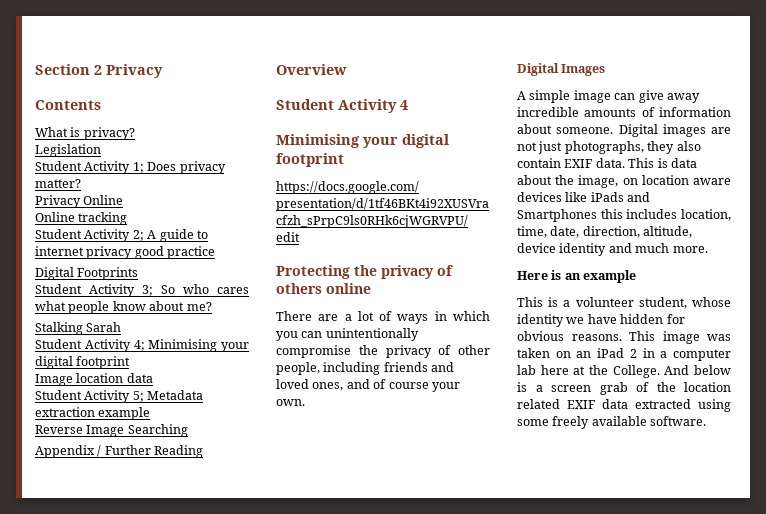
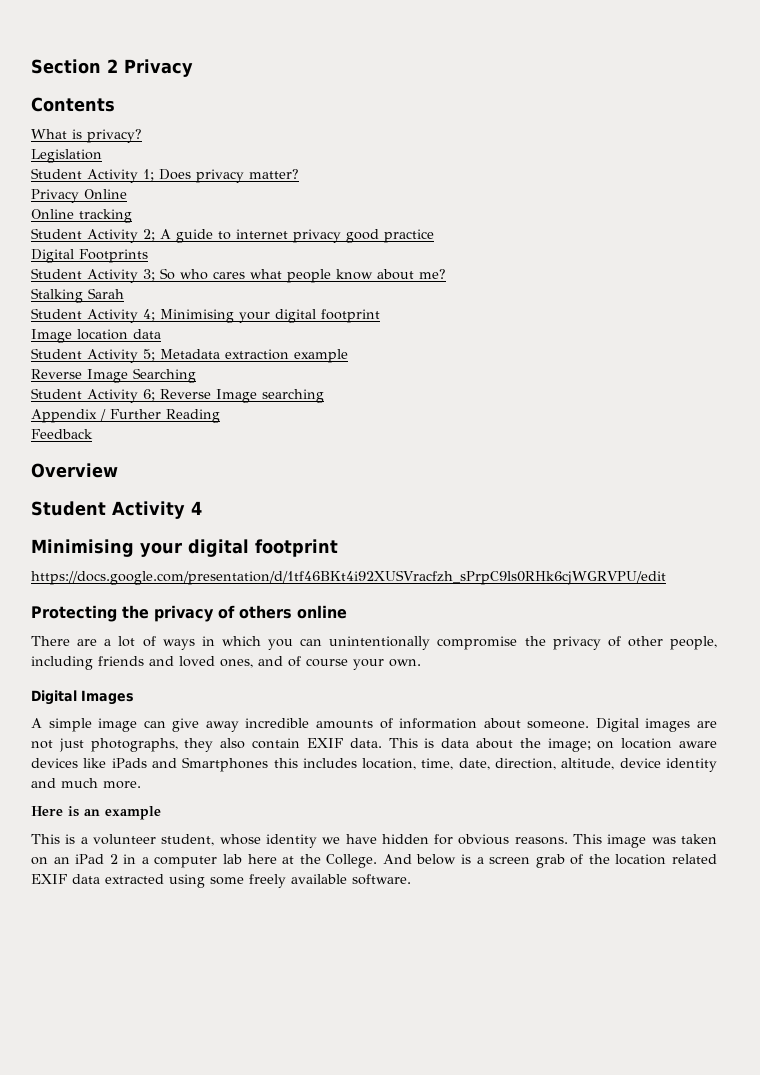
+ Student Activity 6; Reverse Image searching
+ Feedback
- This is data about the image, on location aware devices like iPads and Smartphones this includes location, time, date, direction, altitude, device identity and much more.
+ This is data about the image; on location aware devices like iPads and Smartphones this includes location, time, date, direction, altitude, device identity and much more.

